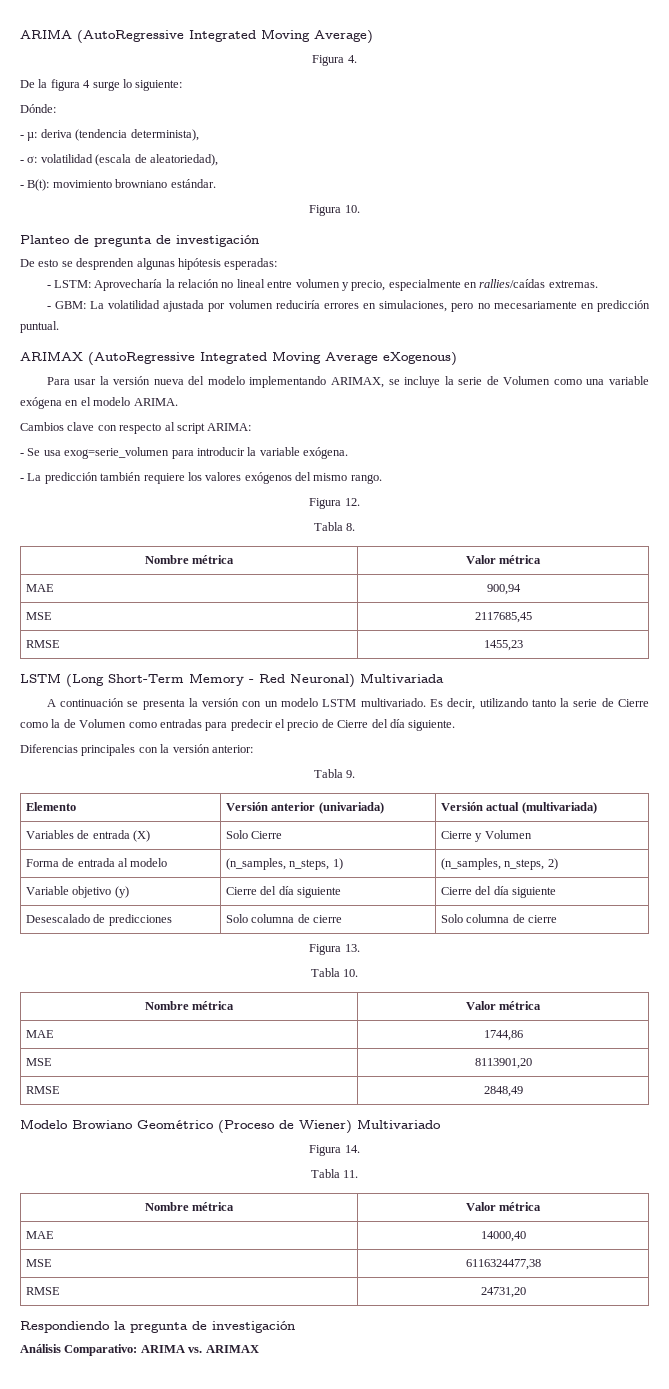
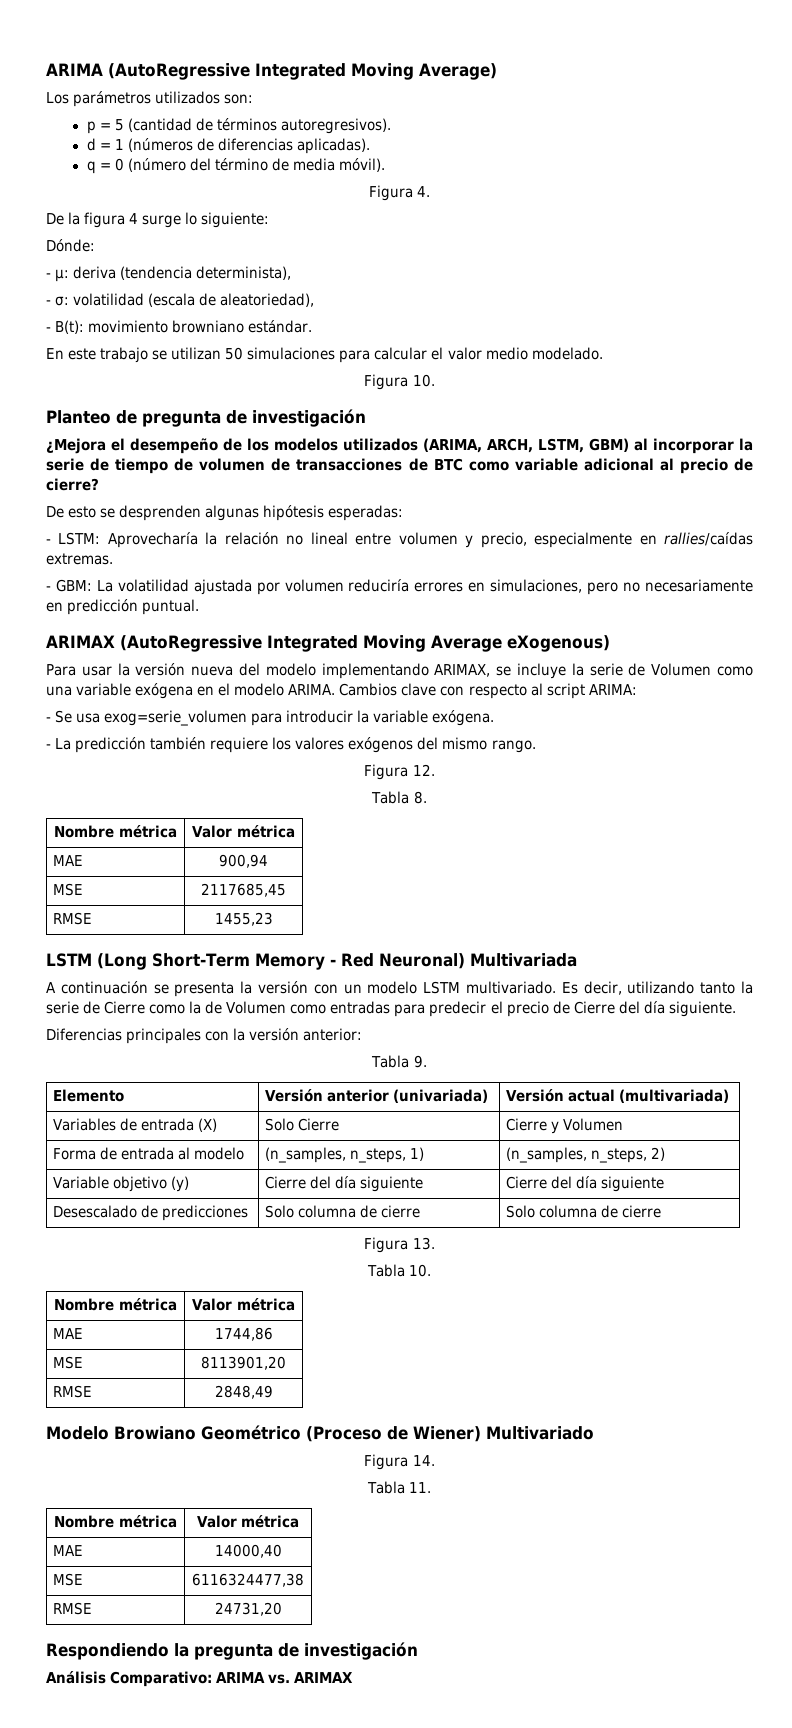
+ Los parámetros utilizados son:
+ p = 5 (cantidad de términos autoregresivos).
+ d = 1 (números de diferencias aplicadas).
+ q = 0 (número del término de media móvil).
+ En este trabajo se utilizan 50 simulaciones para calcular el valor medio modelado.
+ ¿Mejora el desempeño de los modelos utilizados (ARIMA, ARCH, LSTM, GBM) al incorporar la serie de tiempo de volumen de transacciones de BTC como variable adicional al precio de cierre?
- - GBM: La volatilidad ajustada por volumen reduciría errores en simulaciones, pero no mecesariamente en predicción puntual.
+ - GBM: La volatilidad ajustada por volumen reduciría errores en simulaciones, pero no necesariamente en predicción puntual.
- Para usar la versión nueva del modelo implementando ARIMAX, se incluye la serie de Volumen como una variable exógena en el modelo ARIMA.
- Cambios clave con respecto al script ARIMA:
+ Para usar la versión nueva del modelo implementando ARIMAX, se incluye la serie de Volumen como una variable exógena en el modelo ARIMA. Cambios clave con respecto al script ARIMA:

